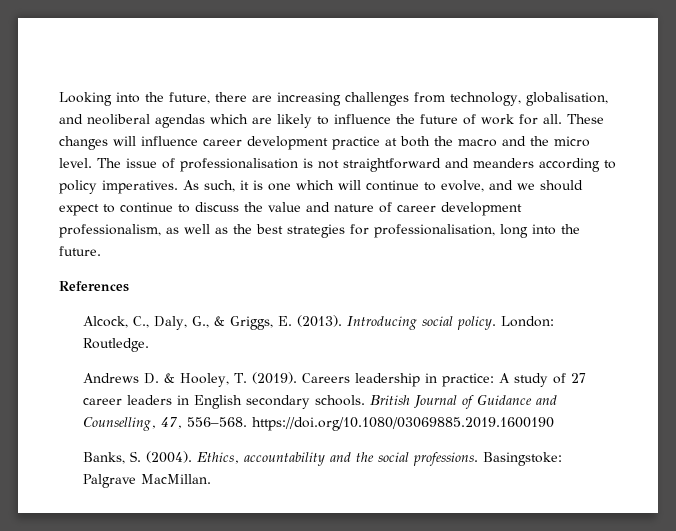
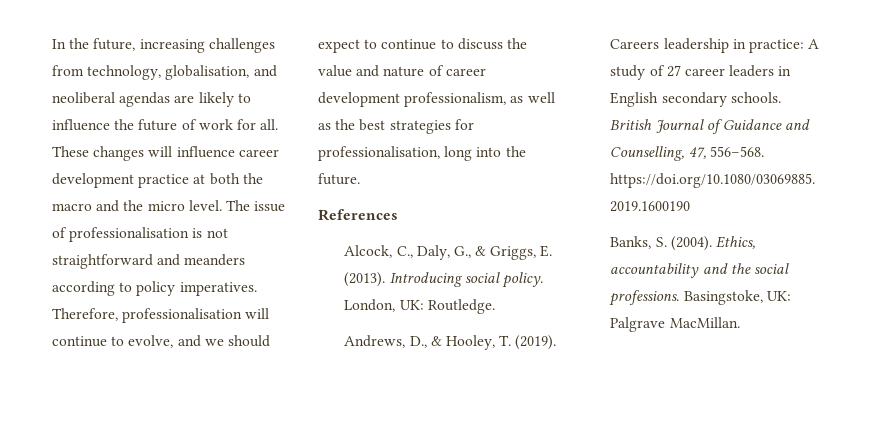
- Looking into the future, there are increasing challenges from technology, globalisation, and neoliberal agendas which are likely to influence the future of work for all.
+ In the future, increasing challenges from technology, globalisation, and neoliberal agendas are likely to influence the future of work for all.
- As such, it is one which will continue to evolve, and we should expect to continue to discuss the value and nature of career development professionalism, as well as the best strategies for professionalisation, long into the future.
+ Therefore, professionalisation will continue to evolve, and we should expect to continue to discuss the value and nature of career development professionalism, as well as the best strategies for professionalisation, long into the future.
- London: Routledge.
+ London, UK: Routledge.
- Andrews D. & Hooley, T. (2019).
+ Andrews, D., & Hooley, T. (2019).
- Basingstoke: Palgrave MacMillan.
+ Basingstoke, UK: Palgrave MacMillan.

